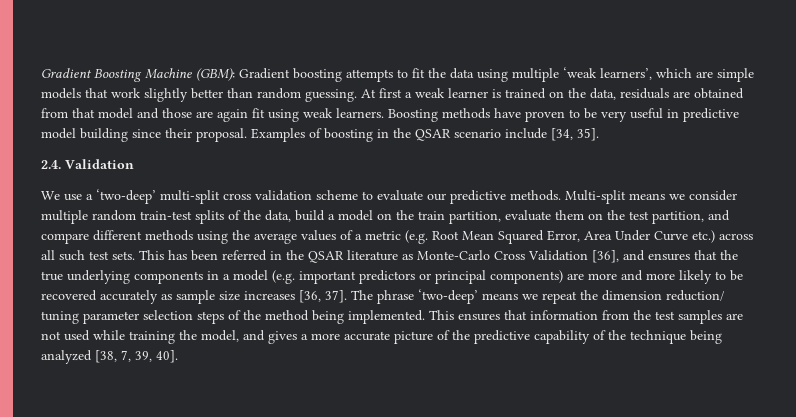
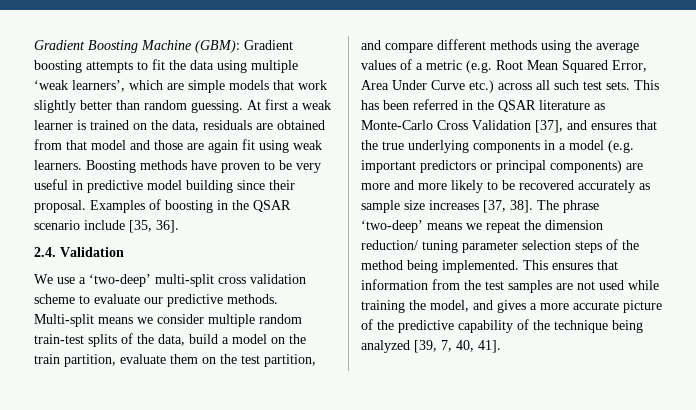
- Examples of boosting in the QSAR scenario include [34, 35].
+ Examples of boosting in the QSAR scenario include [35, 36].
- This has been referred in the QSAR literature as Monte-Carlo Cross Validation [36], and ensures that the true underlying components in a model (e.g. important predictors or principal components) are more and more likely to be recovered accurately as sample size increases [36, 37].
+ This has been referred in the QSAR literature as Monte-Carlo Cross Validation [37], and ensures that the true underlying components in a model (e.g. important predictors or principal components) are more and more likely to be recovered accurately as sample size increases [37, 38].
- This ensures that information from the test samples are not used while training the model, and gives a more accurate picture of the predictive capability of the technique being analyzed [38, 7, 39, 40].
+ This ensures that information from the test samples are not used while training the model, and gives a more accurate picture of the predictive capability of the technique being analyzed [39, 7, 40, 41].

